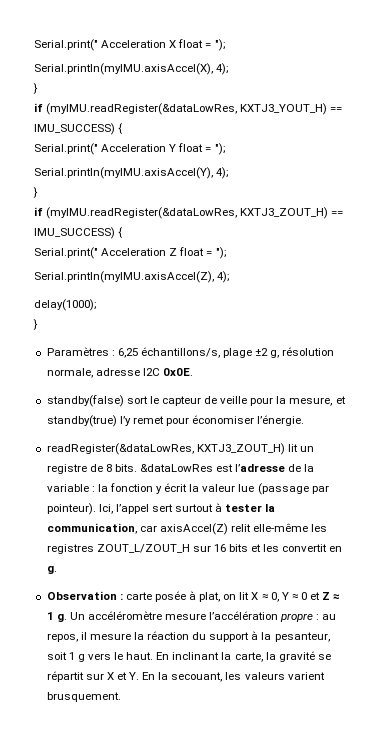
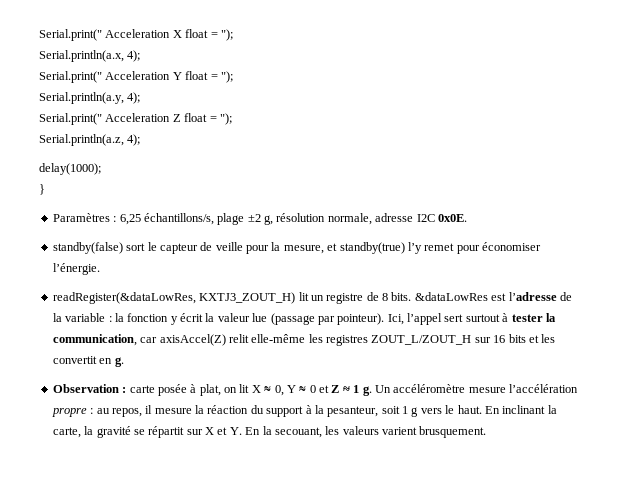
- Serial.println(myIMU.axisAccel(X), 4);
- }
- if (myIMU.readRegister(&dataLowRes, KXTJ3_YOUT_H) == IMU_SUCCESS) {
+ Serial.println(a.x, 4);
- Serial.println(myIMU.axisAccel(Y), 4);
- }
- if (myIMU.readRegister(&dataLowRes, KXTJ3_ZOUT_H) == IMU_SUCCESS) {
+ Serial.println(a.y, 4);
- Serial.println(myIMU.axisAccel(Z), 4);
+ Serial.println(a.z, 4);

